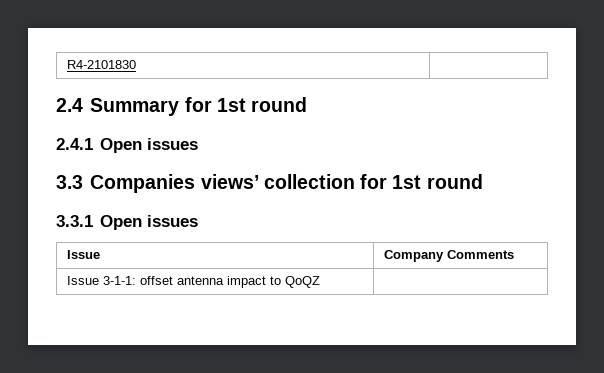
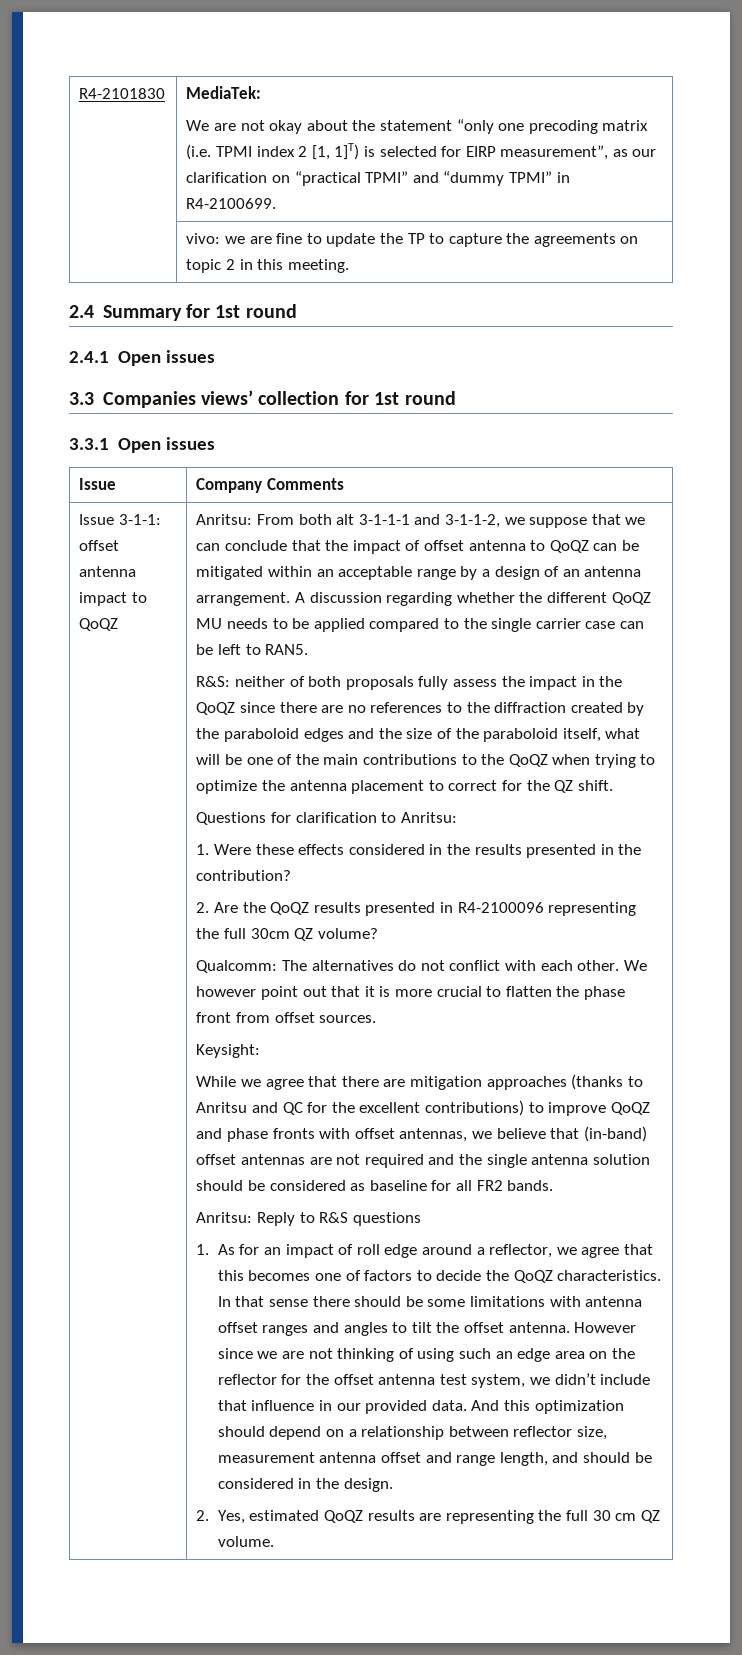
- R4-2101830 |
+ R4-2101830 | MediaTek:
+ We are not okay about the statement “only one precoding matrix (i.e. TPMI index 2 [1, 1]T) is selected for EIRP measurement”, as our clarification on “practical TPMI” and “dummy TPMI” in R4-2100699.
+ | vivo: we are fine to update the TP to capture the agreements on topic 2 in this meeting.
+ Anritsu: From both alt 3-1-1-1 and 3-1-1-2, we suppose that we can conclude that the impact of offset antenna to QoQZ can be mitigated within an acceptable range by a design of an antenna arrangement. A discussion regarding whether the different QoQZ MU needs to be applied compared to the single carrier case can be left to RAN5.
+ R&S: neither of both proposals fully assess the impact in the QoQZ since there are no references to the diffraction created by the paraboloid edges and the size of the paraboloid itself, what will be one of the main contributions to the QoQZ when trying to optimize the antenna placement to correct for the QZ shift.
+ Questions for clarification to Anritsu:
+ 1. Were these effects considered in the results presented in the contribution?
+ 2. Are the QoQZ results presented in R4-2100096 representing the full 30cm QZ volume?
+ Qualcomm: The alternatives do not conflict with each other. We however point out that it is more crucial to flatten the phase front from offset sources.
+ Keysight:
+ While we agree that there are mitigation approaches (thanks to Anritsu and QC for the excellent contributions) to improve QoQZ and phase fronts with offset antennas, we believe that (in-band) offset antennas are not required and the single antenna solution should be considered as baseline for all FR2 bands.
+ Anritsu: Reply to R&S questions
+ 1. As for an impact of roll edge around a reflector, we agree that this becomes one of factors to decide the QoQZ characteristics. In that sense there should be some limitations with antenna offset ranges and angles to tilt the offset antenna. However since we are not thinking of using such an edge area on the reflector for the offset antenna test system, we didn’t include that influence in our provided data. And this optimization should depend on a relationship between reflector size, measurement antenna offset and range length, and should be considered in the design.
+ 2. Yes, estimated QoQZ results are representing the full 30 cm QZ volume.

